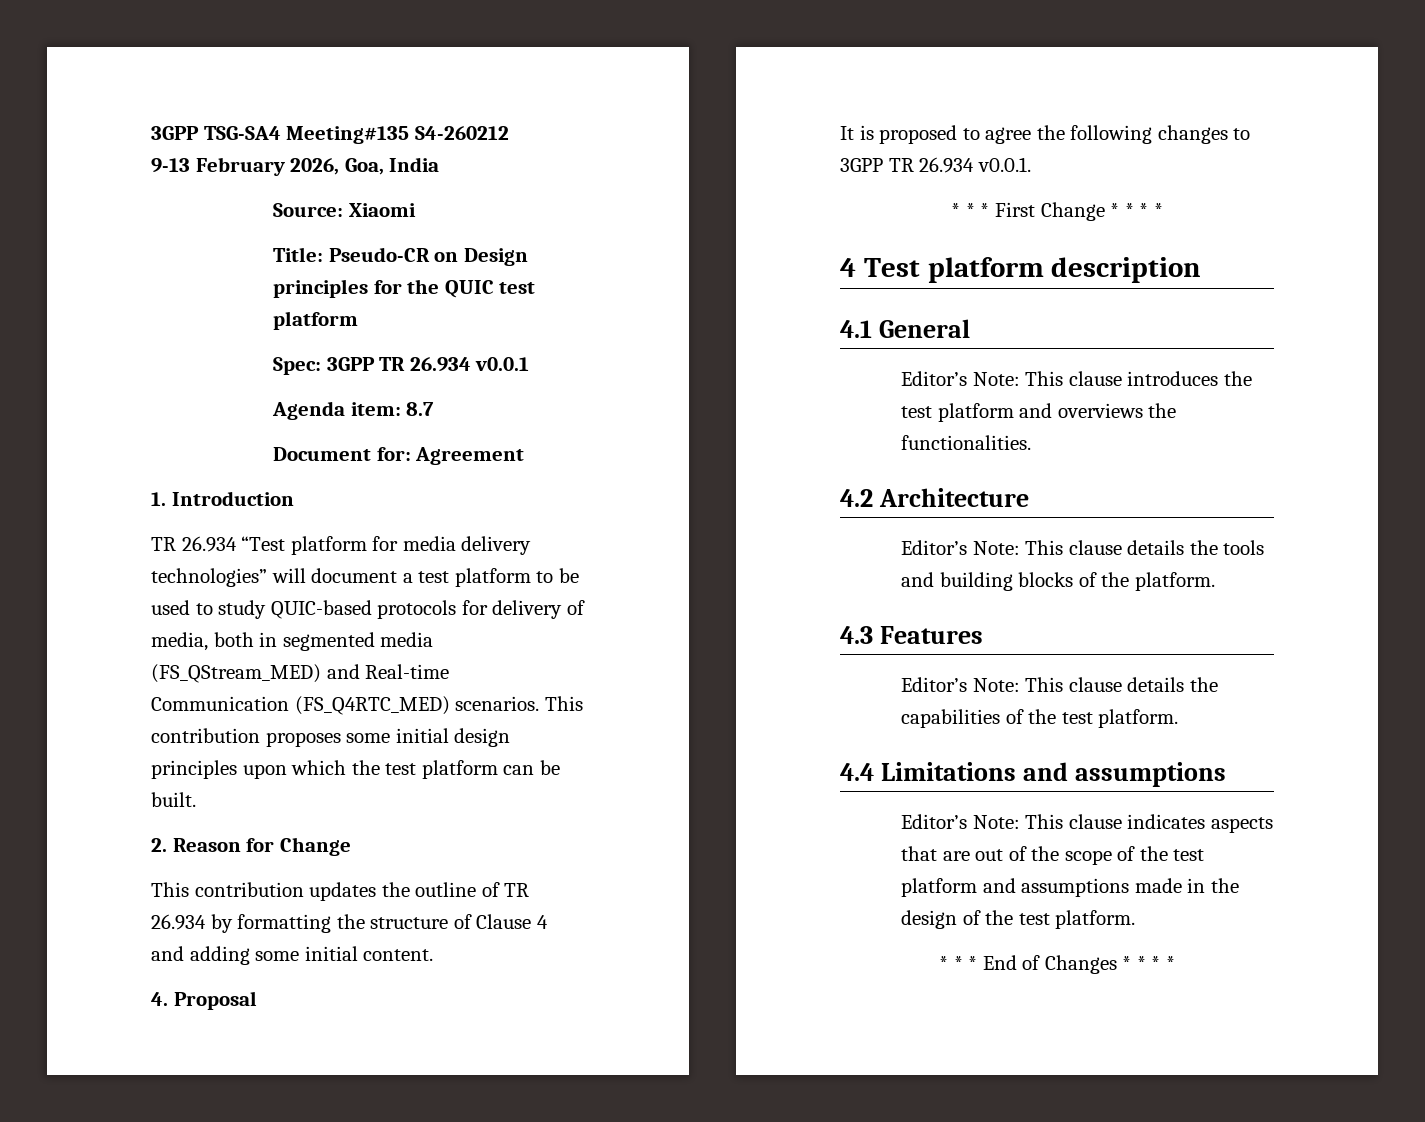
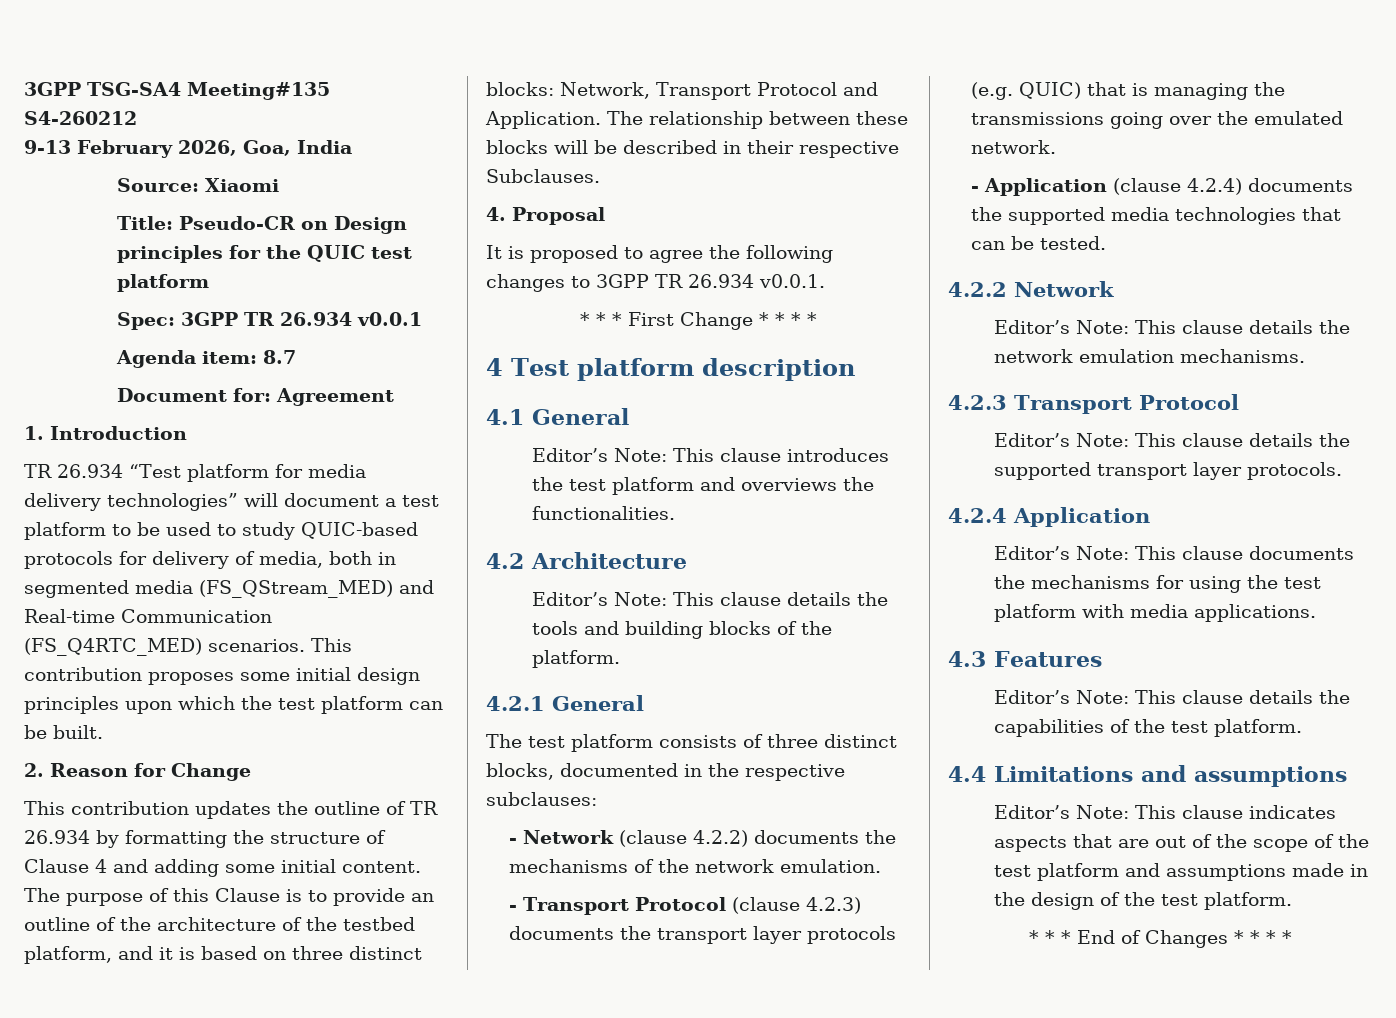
+ The purpose of this Clause is to provide an outline of the architecture of the testbed platform, and it is based on three distinct blocks: Network, Transport Protocol and Application. The relationship between these blocks will be described in their respective Subclauses.
+ 4.2.1 General
+ The test platform consists of three distinct blocks, documented in the respective subclauses:
+ - Network (clause 4.2.2) documents the mechanisms of the network emulation.
+ - Transport Protocol (clause 4.2.3) documents the transport layer protocols (e.g. QUIC) that is managing the transmissions going over the emulated network.
+ - Application (clause 4.2.4) documents the supported media technologies that can be tested.
+ 4.2.2 Network
+ Editor’s Note: This clause details the network emulation mechanisms.
+ 4.2.3 Transport Protocol
+ Editor’s Note: This clause details the supported transport layer protocols.
+ 4.2.4 Application
+ Editor’s Note: This clause documents the mechanisms for using the test platform with media applications.

